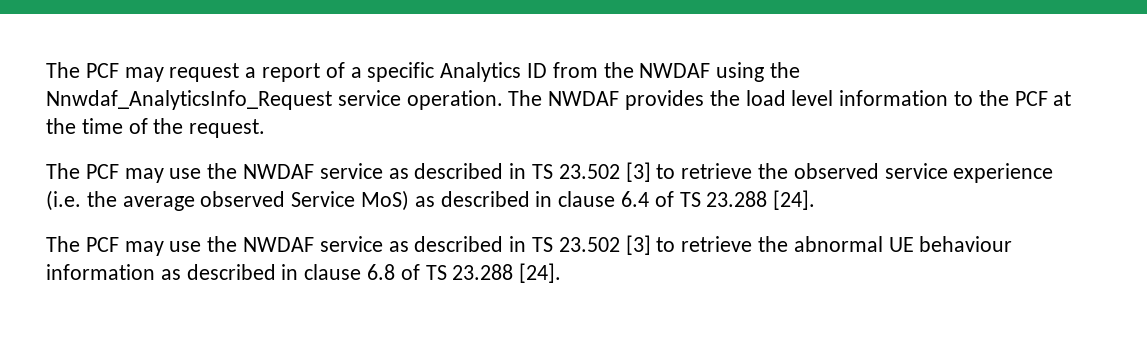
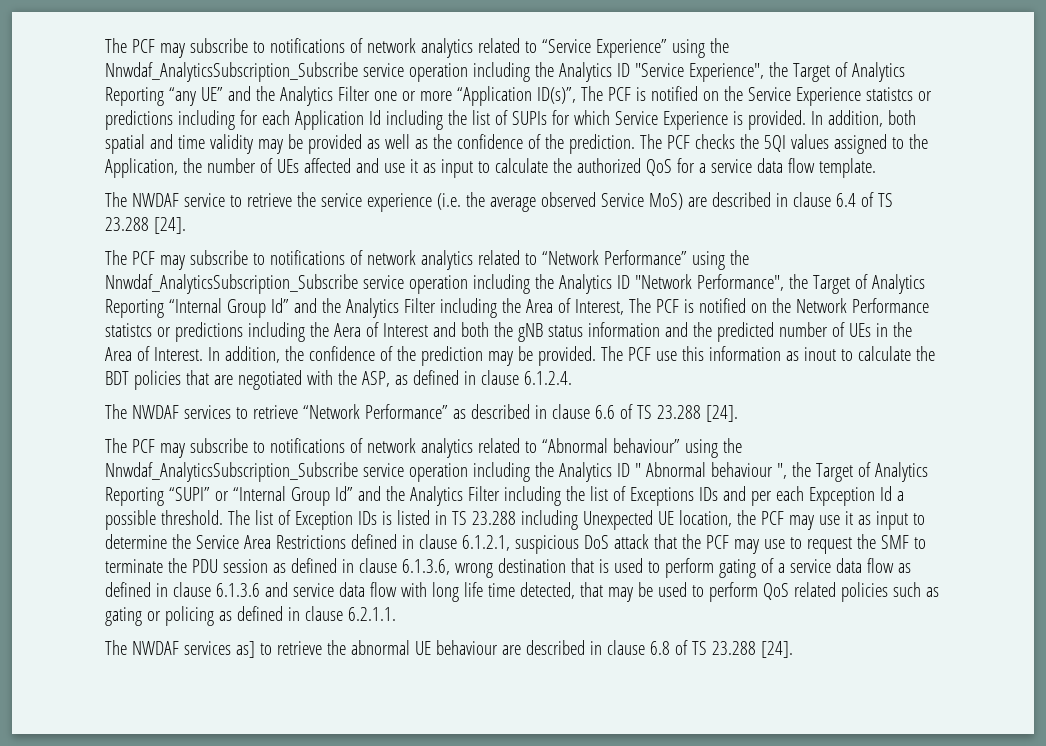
- The PCF may request a report of a specific Analytics ID from the NWDAF using the Nnwdaf_AnalyticsInfo_Request service operation. The NWDAF provides the load level information to the PCF at the time of the request.
- The PCF may use the NWDAF service as described in TS 23.502 [3] to retrieve the observed service experience (i.e. the average observed Service MoS) as described in clause 6.4 of TS 23.288 [24].
+ The PCF may subscribe to notifications of network analytics related to “Service Experience” using the Nnwdaf_AnalyticsSubscription_Subscribe service operation including the Analytics ID "Service Experience", the Target of Analytics Reporting “any UE” and the Analytics Filter one or more “Application ID(s)”, The PCF is notified on the Service Experience statistcs or predictions including for each Application Id including the list of SUPIs for which Service Experience is provided. In addition, both spatial and time validity may be provided as well as the confidence of the prediction. The PCF checks the 5QI values assigned to the Application, the number of UEs affected and use it as input to calculate the authorized QoS for a service data flow template.
+ The NWDAF service to retrieve the service experience (i.e. the average observed Service MoS) are described in clause 6.4 of TS 23.288 [24].
- The PCF may use the NWDAF service as described in TS 23.502 [3] to retrieve the abnormal UE behaviour information as described in clause 6.8 of TS 23.288 [24].
+ The PCF may subscribe to notifications of network analytics related to “Network Performance” using the Nnwdaf_AnalyticsSubscription_Subscribe service operation including the Analytics ID "Network Performance", the Target of Analytics Reporting “Internal Group Id” and the Analytics Filter including the Area of Interest, The PCF is notified on the Network Performance statistcs or predictions including the Aera of Interest and both the gNB status information and the predicted number of UEs in the Area of Interest. In addition, the confidence of the prediction may be provided. The PCF use this information as inout to calculate the BDT policies that are negotiated with the ASP, as defined in clause 6.1.2.4.
+ The NWDAF services to retrieve “Network Performance” as described in clause 6.6 of TS 23.288 [24].
+ The PCF may subscribe to notifications of network analytics related to “Abnormal behaviour” using the Nnwdaf_AnalyticsSubscription_Subscribe service operation including the Analytics ID " Abnormal behaviour ", the Target of Analytics Reporting “SUPI” or “Internal Group Id” and the Analytics Filter including the list of Exceptions IDs and per each Expception Id a possible threshold. The list of Exception IDs is listed in TS 23.288 including Unexpected UE location, the PCF may use it as input to determine the Service Area Restrictions defined in clause 6.1.2.1, suspicious DoS attack that the PCF may use to request the SMF to terminate the PDU session as defined in clause 6.1.3.6, wrong destination that is used to perform gating of a service data flow as defined in clause 6.1.3.6 and service data flow with long life time detected, that may be used to perform QoS related policies such as gating or policing as defined in clause 6.2.1.1.
+ The NWDAF services as] to retrieve the abnormal UE behaviour are described in clause 6.8 of TS 23.288 [24].

